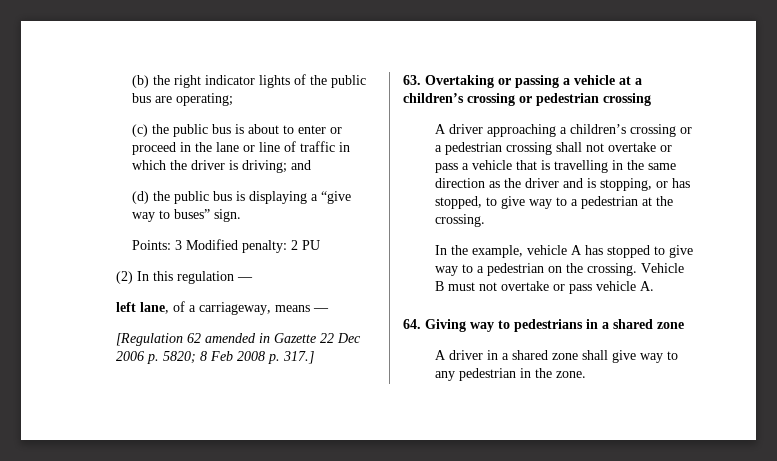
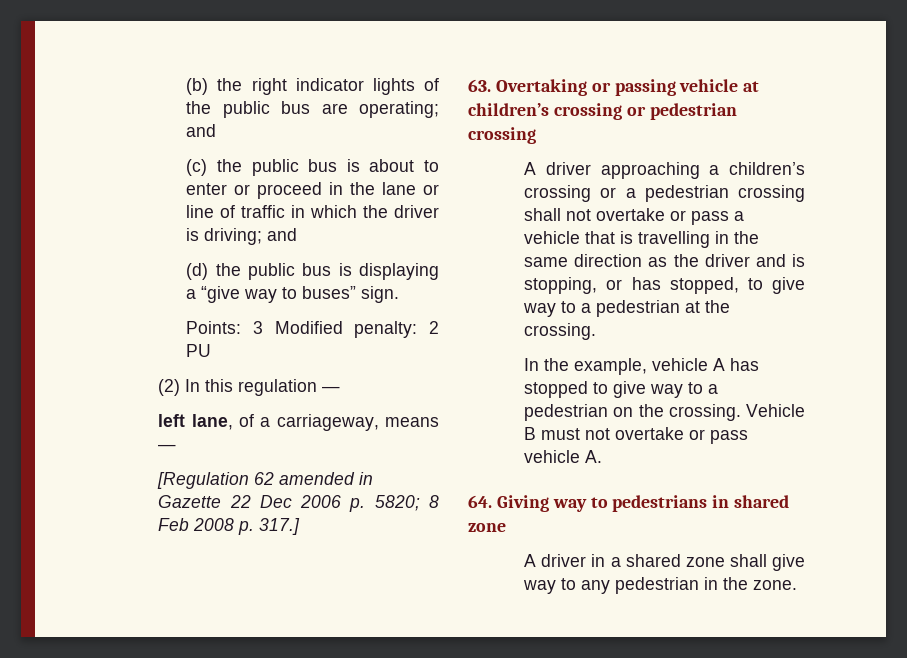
- (b) the right indicator lights of the public bus are operating;
+ (b) the right indicator lights of the public bus are operating; and
- 63. Overtaking or passing a vehicle at a children’s crossing or pedestrian crossing
+ 63. Overtaking or passing vehicle at children’s crossing or pedestrian crossing
- 64. Giving way to pedestrians in a shared zone
+ 64. Giving way to pedestrians in shared zone

